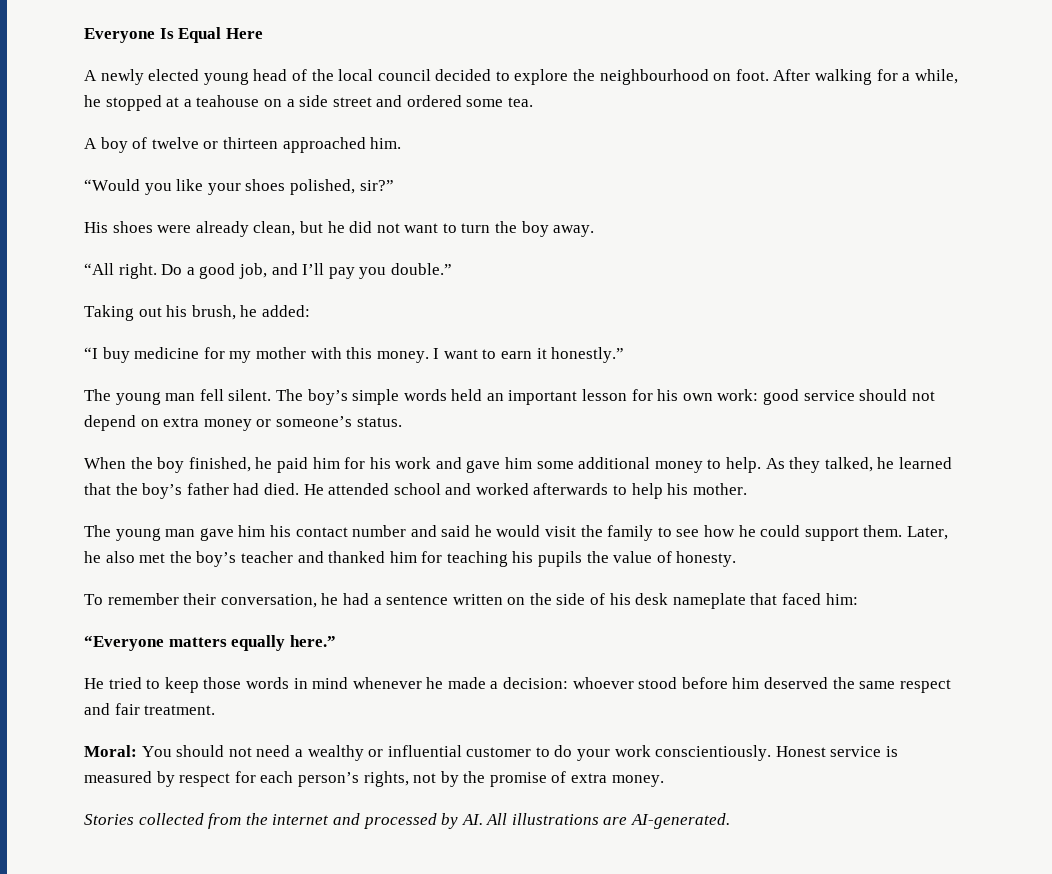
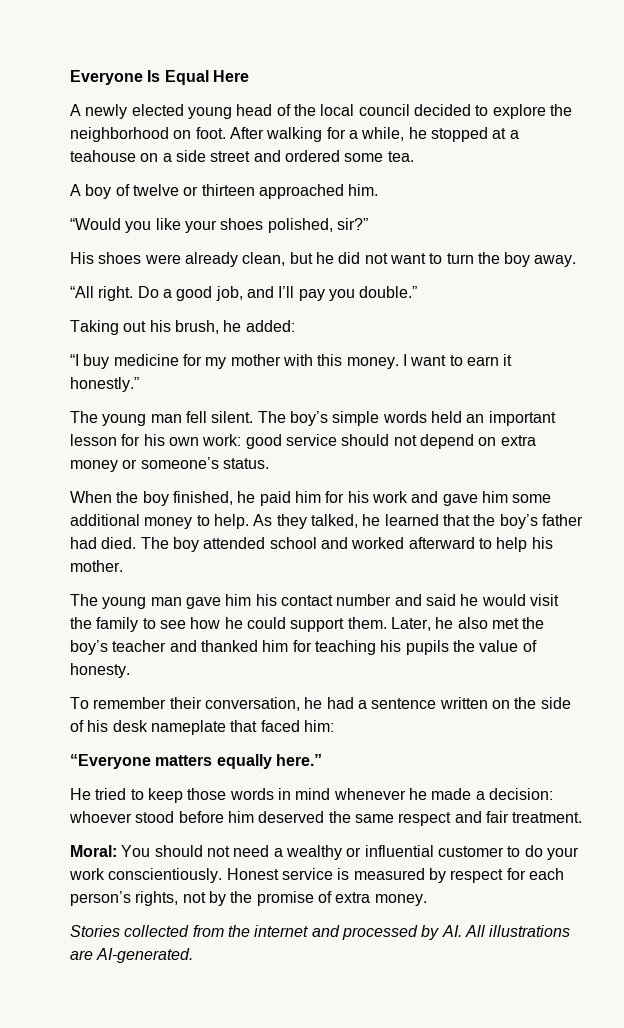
- A newly elected young head of the local council decided to explore the neighbourhood on foot.
+ A newly elected young head of the local council decided to explore the neighborhood on foot.
- He attended school and worked afterwards to help his mother.
+ The boy attended school and worked afterward to help his mother.

